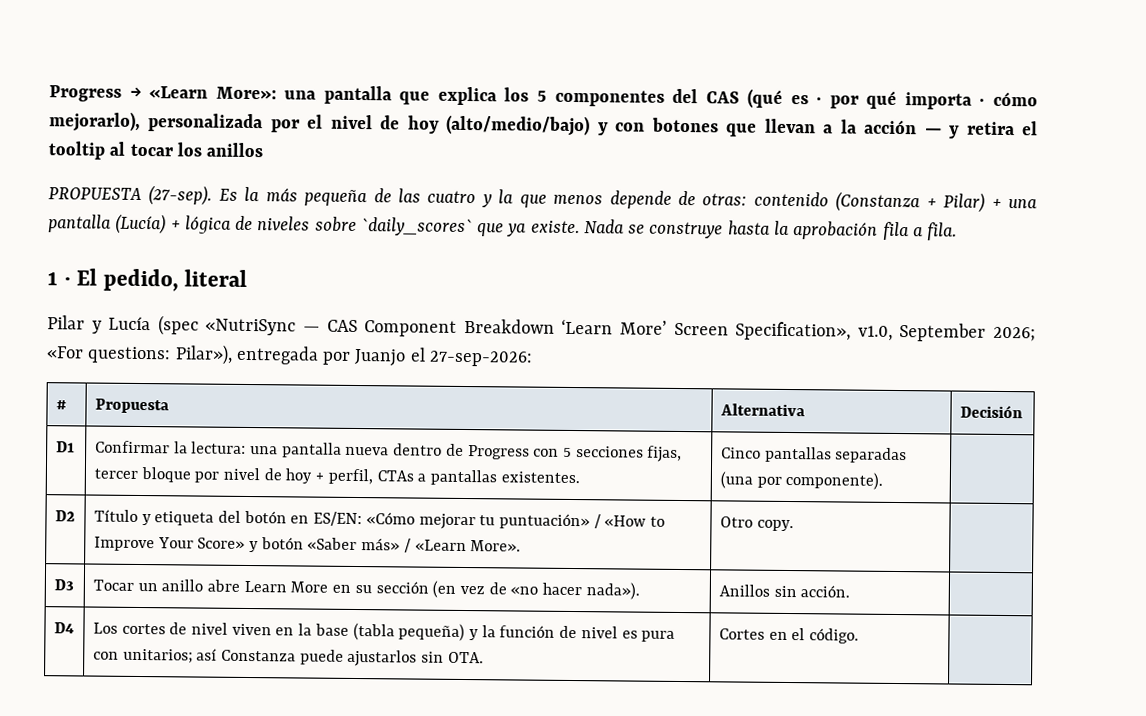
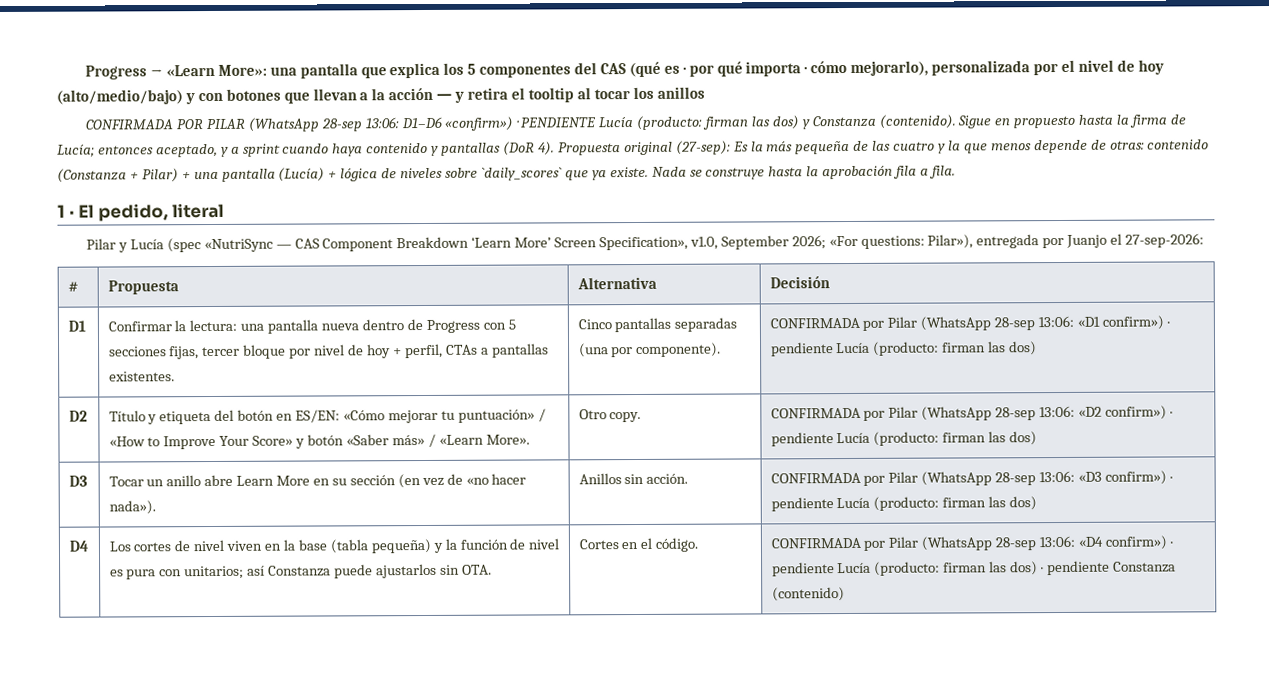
- PROPUESTA (27-sep). Es la más pequeña de las cuatro y la que menos depende de otras: contenido (Constanza + Pilar) + una pantalla (Lucía) + lógica de niveles sobre `daily_scores` que ya existe.
+ CONFIRMADA POR PILAR (WhatsApp 28-sep 13:06: D1–D6 «confirm») · PENDIENTE Lucía (producto: firman las dos) y Constanza (contenido). Sigue en propuesto hasta la firma de Lucía; entonces aceptado, y a sprint cuando haya contenido y pantallas (DoR 4). Propuesta original (27-sep): Es la más pequeña de las cuatro y la que menos depende de otras: contenido (Constanza + Pilar) + una pantalla (Lucía) + lógica de niveles sobre `daily_scores` que ya existe.
+ CONFIRMADA por Pilar (WhatsApp 28-sep 13:06: «D1 confirm») · pendiente Lucía (producto: firman las dos)
+ CONFIRMADA por Pilar (WhatsApp 28-sep 13:06: «D2 confirm») · pendiente Lucía (producto: firman las dos)
- D3 | Tocar un anillo abre Learn More en su sección (en vez de «no hacer nada»). | Anillos sin acción. |
+ D3 | Tocar un anillo abre Learn More en su sección (en vez de «no hacer nada»). | Anillos sin acción. | CONFIRMADA por Pilar (WhatsApp 28-sep 13:06: «D3 confirm») · pendiente Lucía (producto: firman las dos)
+ CONFIRMADA por Pilar (WhatsApp 28-sep 13:06: «D4 confirm») · pendiente Lucía (producto: firman las dos) · pendiente Constanza (contenido)

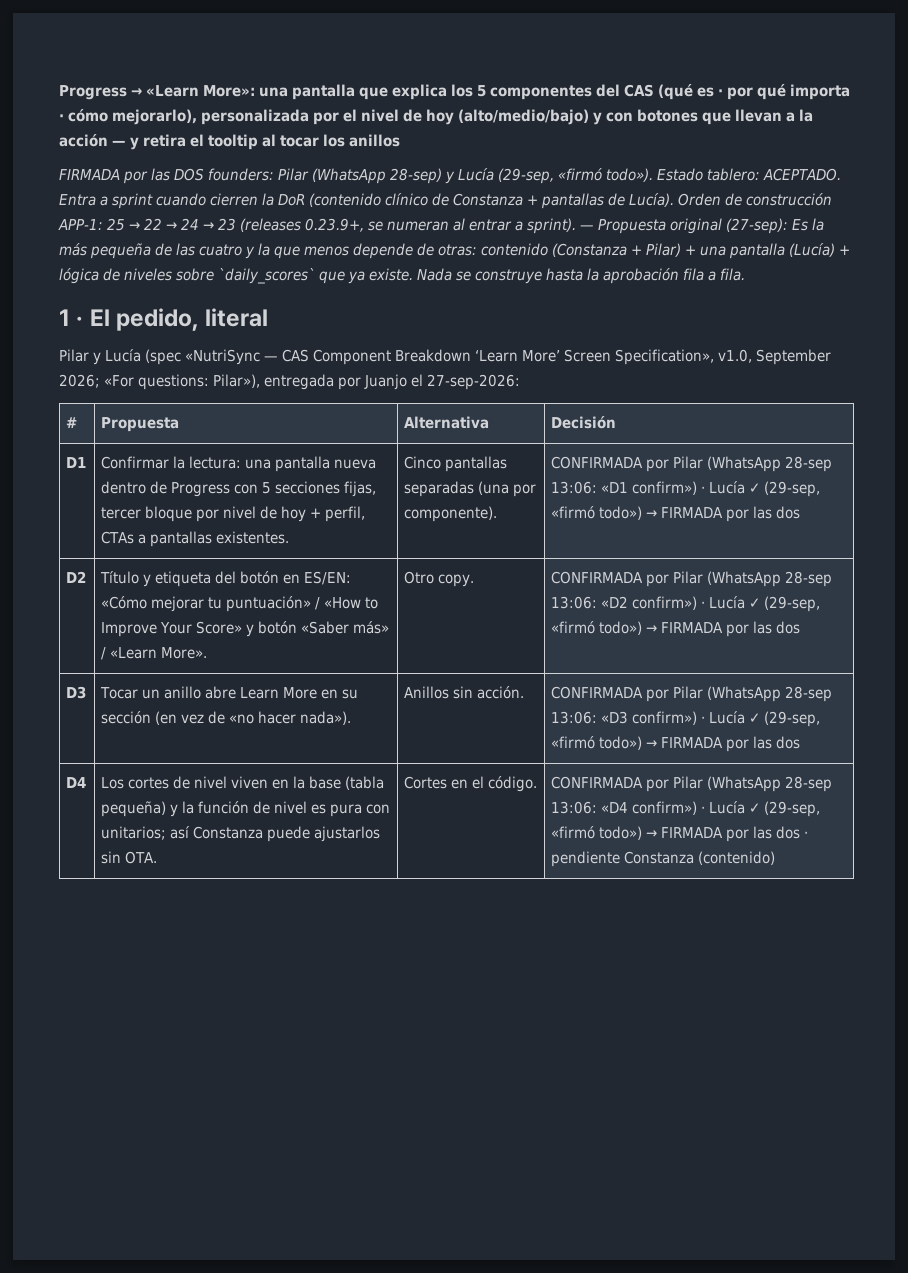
- CONFIRMADA POR PILAR (WhatsApp 28-sep 13:06: D1–D6 «confirm») · PENDIENTE Lucía (producto: firman las dos) y Constanza (contenido). Sigue en propuesto hasta la firma de Lucía; entonces aceptado, y a sprint cuando haya contenido y pantallas (DoR 4). Propuesta original (27-sep): Es la más pequeña de las cuatro y la que menos depende de otras: contenido (Constanza + Pilar) + una pantalla (Lucía) + lógica de niveles sobre `daily_scores` que ya existe.
+ FIRMADA por las DOS founders: Pilar (WhatsApp 28-sep) y Lucía (29-sep, «firmó todo»). Estado tablero: ACEPTADO. Entra a sprint cuando cierren la DoR (contenido clínico de Constanza + pantallas de Lucía). Orden de construcción APP-1: 25 → 22 → 24 → 23 (releases 0.23.9+, se numeran al entrar a sprint). — Propuesta original (27-sep): Es la más pequeña de las cuatro y la que menos depende de otras: contenido (Constanza + Pilar) + una pantalla (Lucía) + lógica de niveles sobre `daily_scores` que ya existe.
- CONFIRMADA por Pilar (WhatsApp 28-sep 13:06: «D1 confirm») · pendiente Lucía (producto: firman las dos)
+ CONFIRMADA por Pilar (WhatsApp 28-sep 13:06: «D1 confirm») · Lucía ✓ (29-sep, «firmó todo») → FIRMADA por las dos
- CONFIRMADA por Pilar (WhatsApp 28-sep 13:06: «D2 confirm») · pendiente Lucía (producto: firman las dos)
+ CONFIRMADA por Pilar (WhatsApp 28-sep 13:06: «D2 confirm») · Lucía ✓ (29-sep, «firmó todo») → FIRMADA por las dos
- D3 | Tocar un anillo abre Learn More en su sección (en vez de «no hacer nada»). | Anillos sin acción. | CONFIRMADA por Pilar (WhatsApp 28-sep 13:06: «D3 confirm») · pendiente Lucía (producto: firman las dos)
+ D3 | Tocar un anillo abre Learn More en su sección (en vez de «no hacer nada»). | Anillos sin acción. | CONFIRMADA por Pilar (WhatsApp 28-sep 13:06: «D3 confirm») · Lucía ✓ (29-sep, «firmó todo») → FIRMADA por las dos
- CONFIRMADA por Pilar (WhatsApp 28-sep 13:06: «D4 confirm») · pendiente Lucía (producto: firman las dos) · pendiente Constanza (contenido)
+ CONFIRMADA por Pilar (WhatsApp 28-sep 13:06: «D4 confirm») · Lucía ✓ (29-sep, «firmó todo») → FIRMADA por las dos · pendiente Constanza (contenido)

